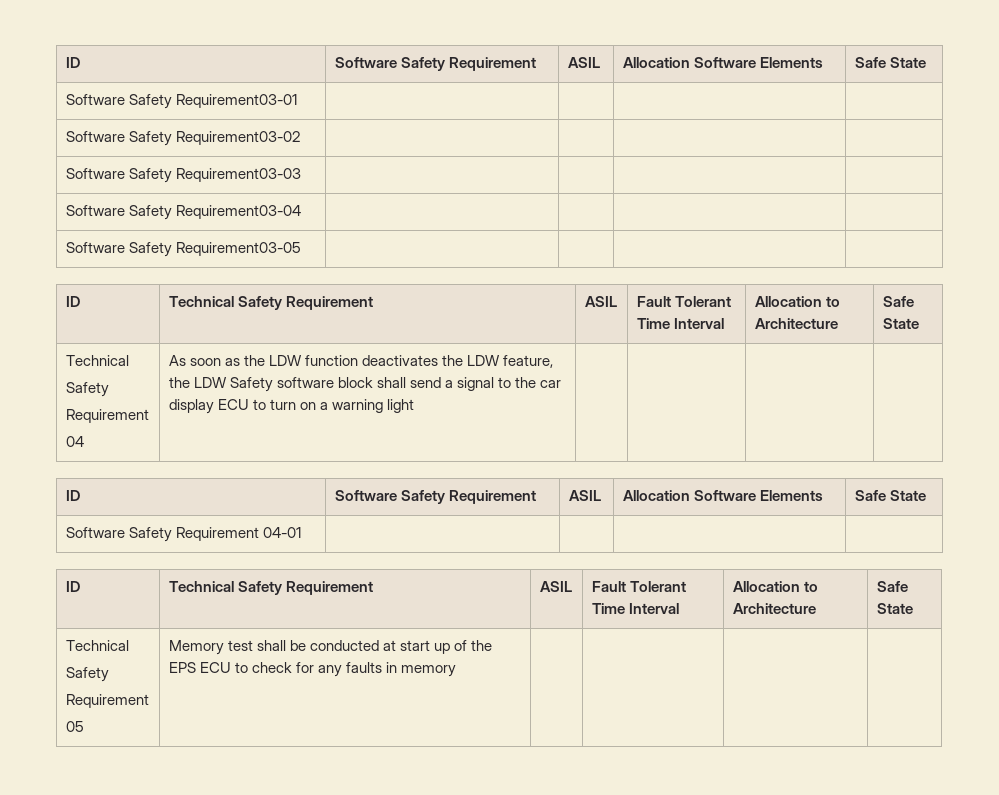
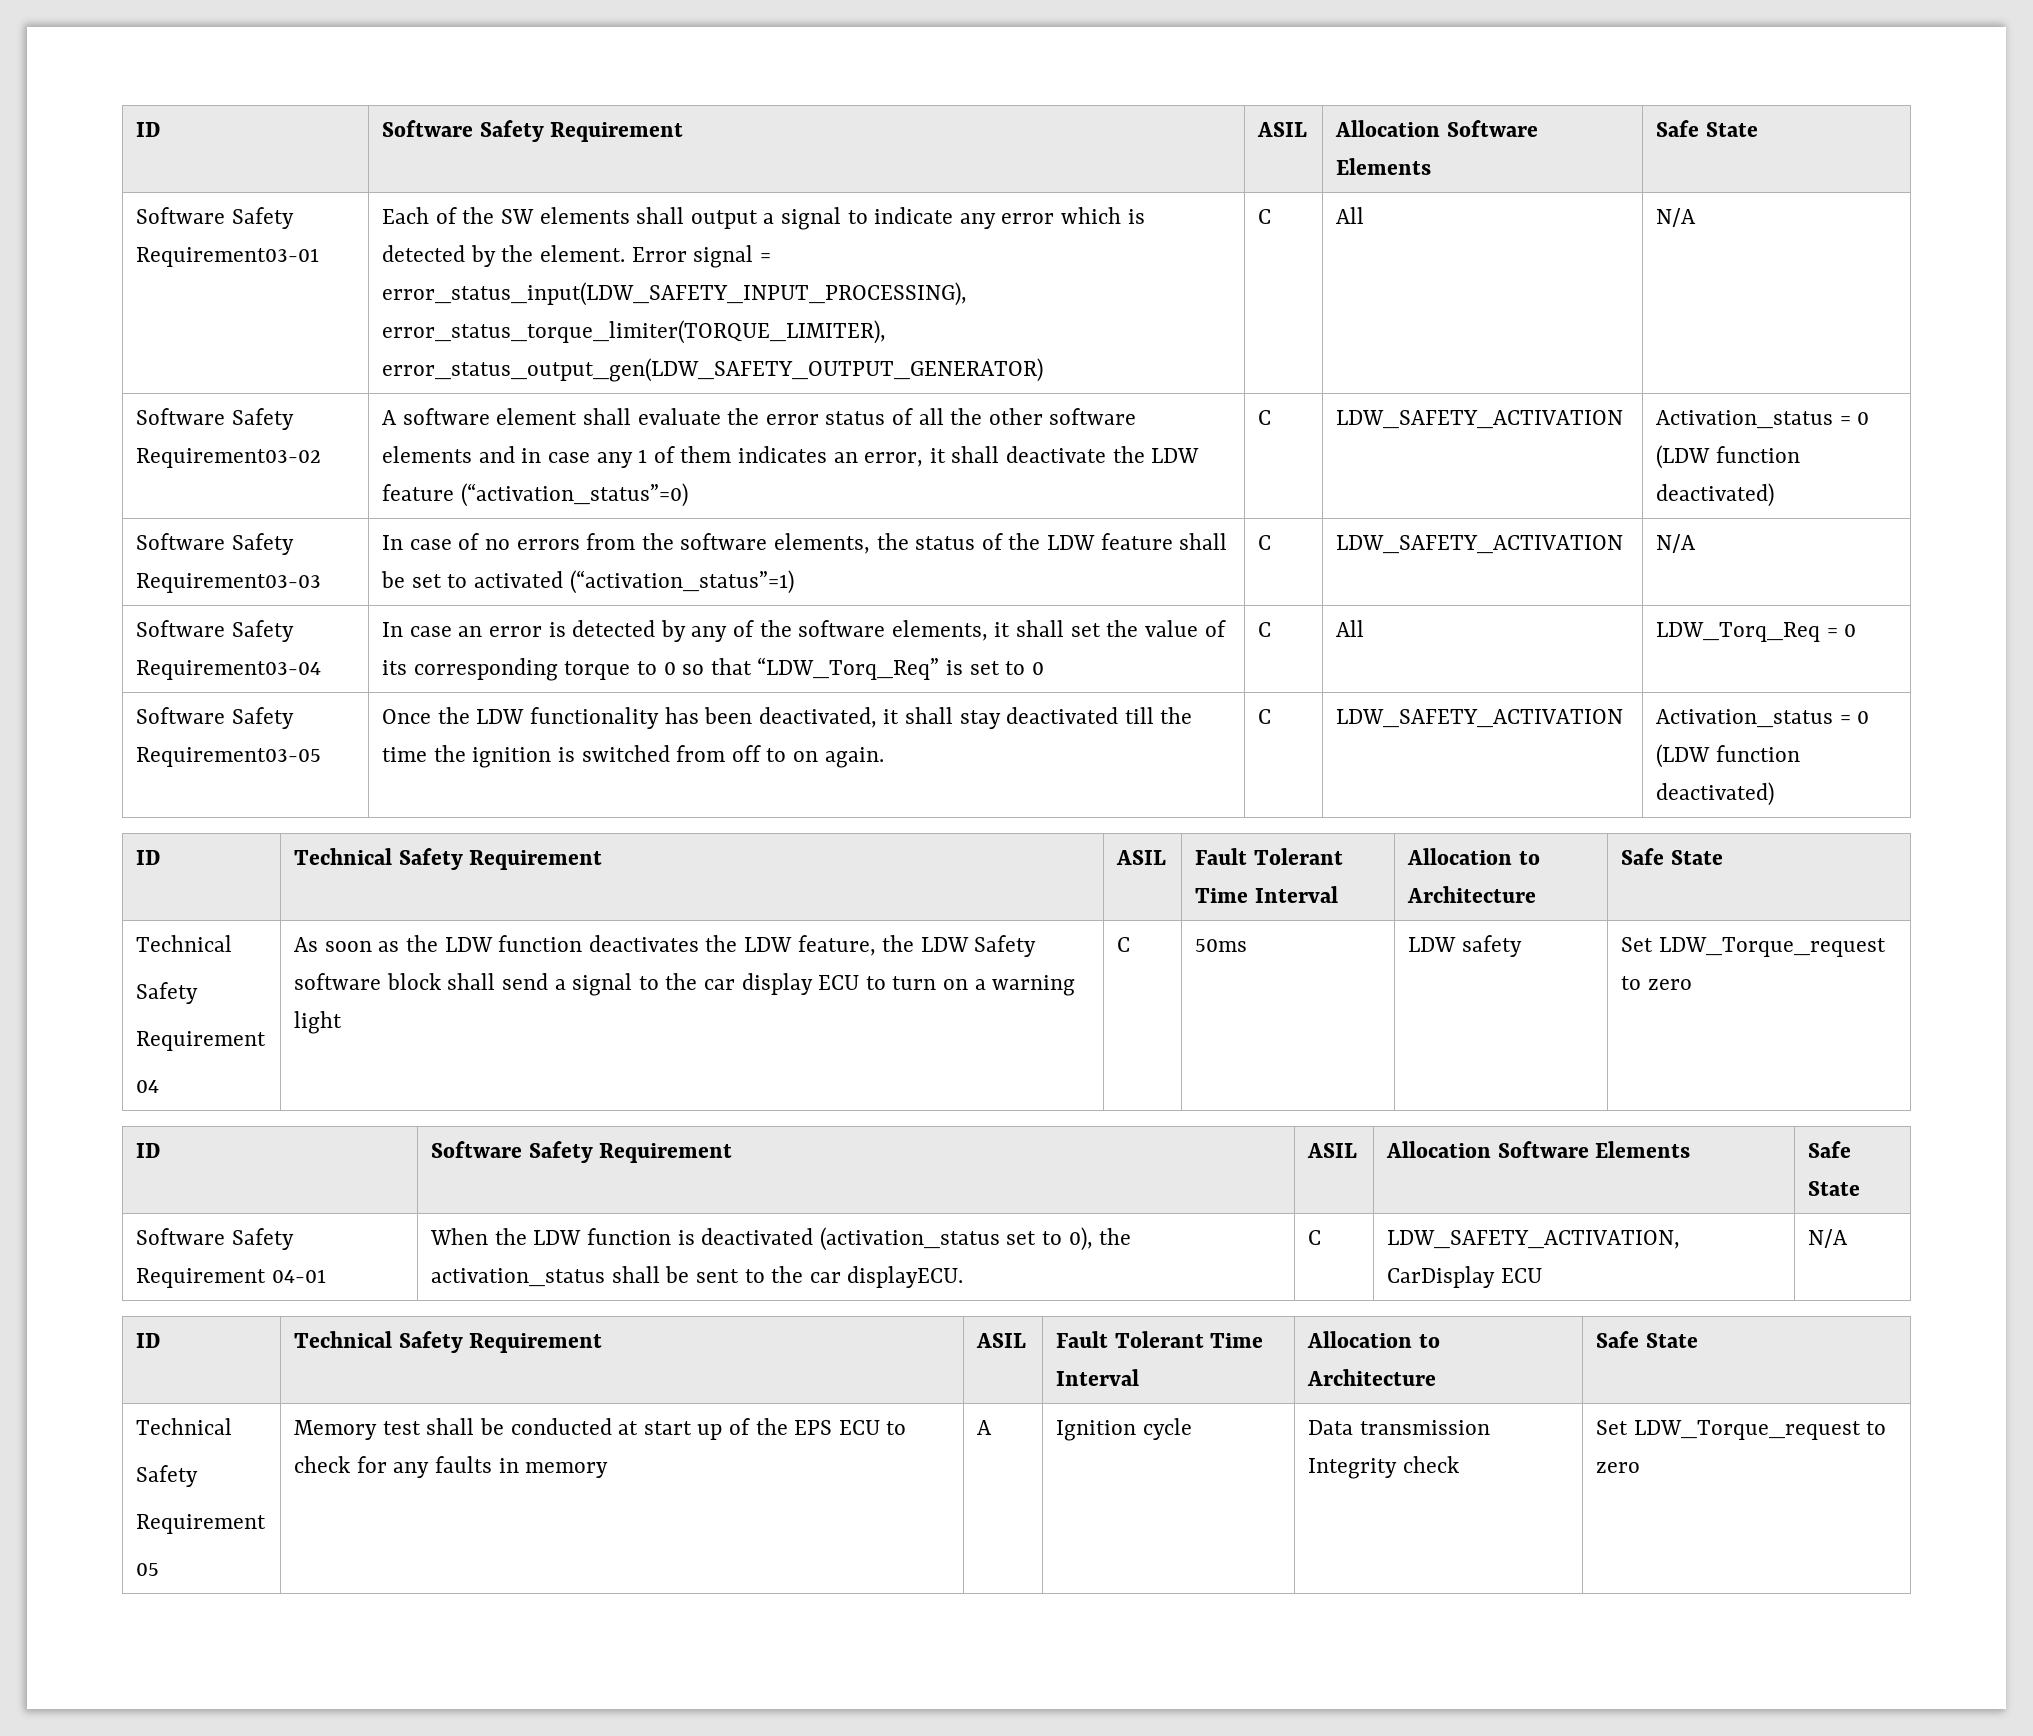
- Software Safety Requirement03-01 | | | |
- Software Safety Requirement03-02 | | | |
- Software Safety Requirement03-03 | | | |
- Software Safety Requirement03-04 | | | |
- Software Safety Requirement03-05 | | | |
+ Software Safety Requirement03-01 | Each of the SW elements shall output a signal to indicate any error which is detected by the element. Error signal = error_status_input(LDW_SAFETY_INPUT_PROCESSING), error_status_torque_limiter(TORQUE_LIMITER), error_status_output_gen(LDW_SAFETY_OUTPUT_GENERATOR) | C | All | N/A
+ Software Safety Requirement03-02 | A software element shall evaluate the error status of all the other software elements and in case any 1 of them indicates an error, it shall deactivate the LDW feature (“activation_status”=0) | C | LDW_SAFETY_ACTIVATION | Activation_status = 0 (LDW function deactivated)
+ Software Safety Requirement03-03 | In case of no errors from the software elements, the status of the LDW feature shall be set to activated (“activation_status”=1) | C | LDW_SAFETY_ACTIVATION | N/A
+ Software Safety Requirement03-04 | In case an error is detected by any of the software elements, it shall set the value of its corresponding torque to 0 so that “LDW_Torq_Req” is set to 0 | C | All | LDW_Torq_Req = 0
+ Software Safety Requirement03-05 | Once the LDW functionality has been deactivated, it shall stay deactivated till the time the ignition is switched from off to on again. | C | LDW_SAFETY_ACTIVATION | Activation_status = 0 (LDW function deactivated)
+ C | 50ms | LDW safety | Set LDW_Torque_request to zero
- Software Safety Requirement 04-01 | | | |
+ Software Safety Requirement 04-01 | When the LDW function is deactivated (activation_status set to 0), the activation_status shall be sent to the car displayECU. | C | LDW_SAFETY_ACTIVATION, CarDisplay ECU | N/A
  ID | Technical Safety Requirement | ASIL | Fault Tolerant Time Interval | Allocation to Architecture | Safe State
  Technical
  Safety
  Requirement
- 05 | Memory test shall be conducted at start up of the EPS ECU to check for any faults in memory | | | |
+ 05 | Memory test shall be conducted at start up of the EPS ECU to check for any faults in memory | A | Ignition cycle | Data transmission Integrity check | Set LDW_Torque_request to zero

